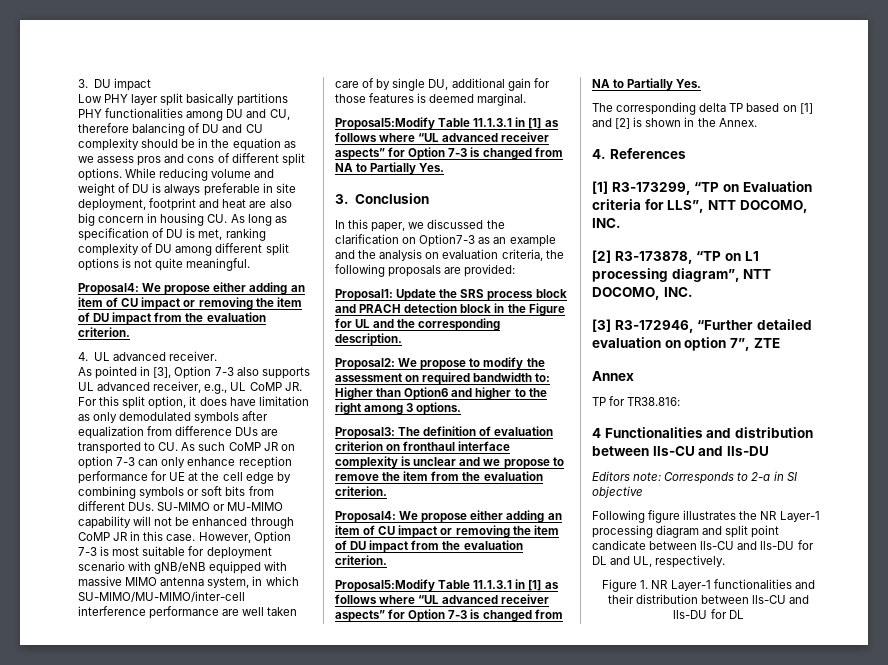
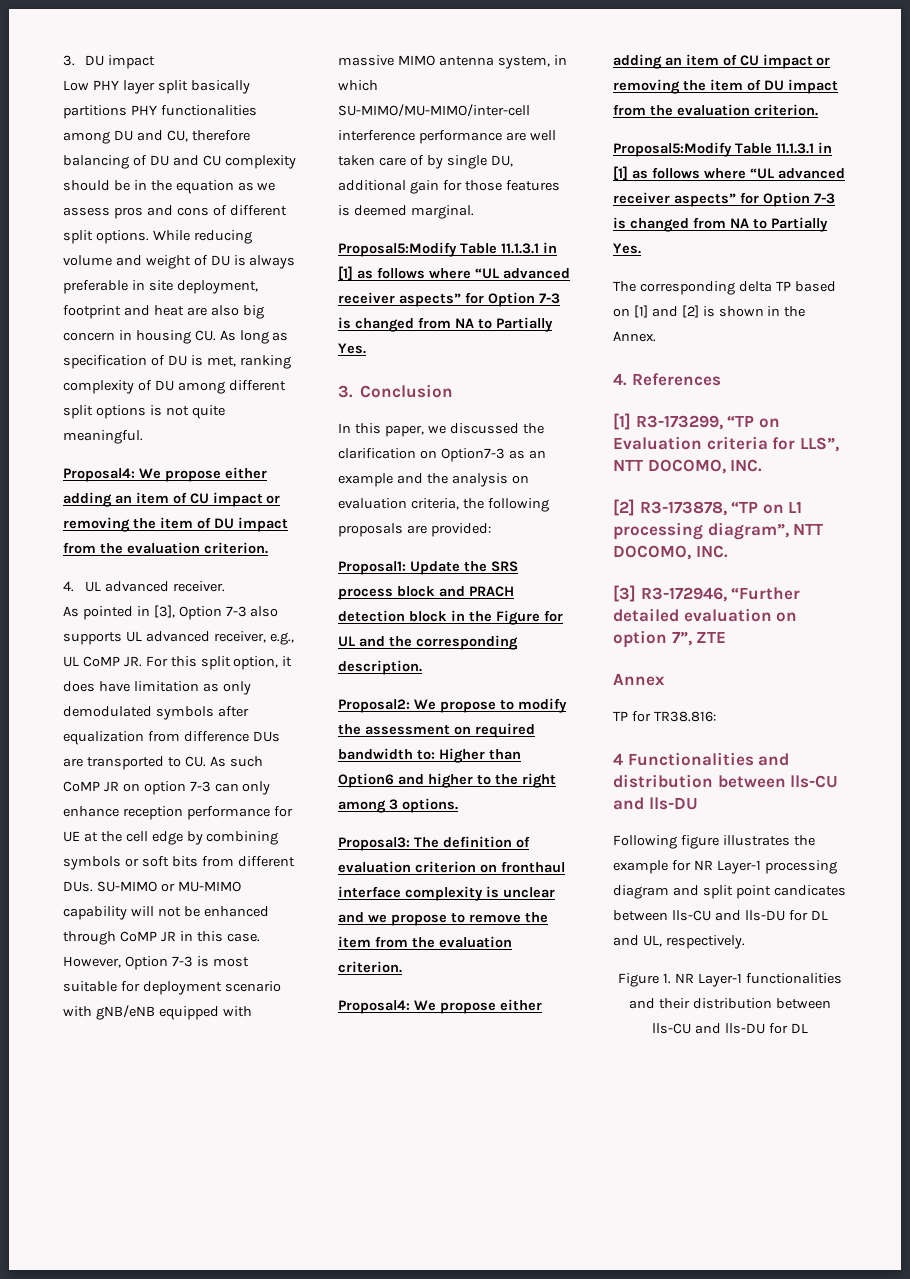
- Editors note: Corresponds to 2-a in SI objective
- Following figure illustrates the NR Layer-1 processing diagram and split point candicate between lls-CU and lls-DU for DL and UL, respectively.
+ Following figure illustrates the example for NR Layer-1 processing diagram and split point candicates between lls-CU and lls-DU for DL and UL, respectively.

